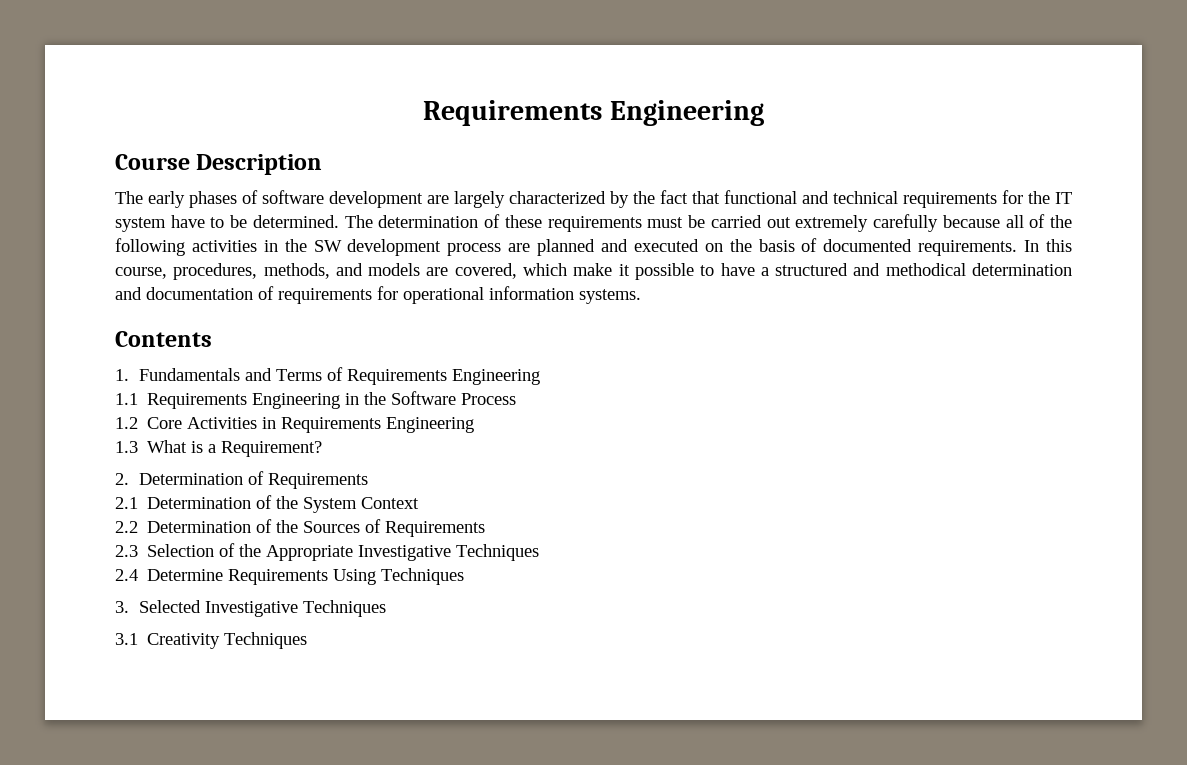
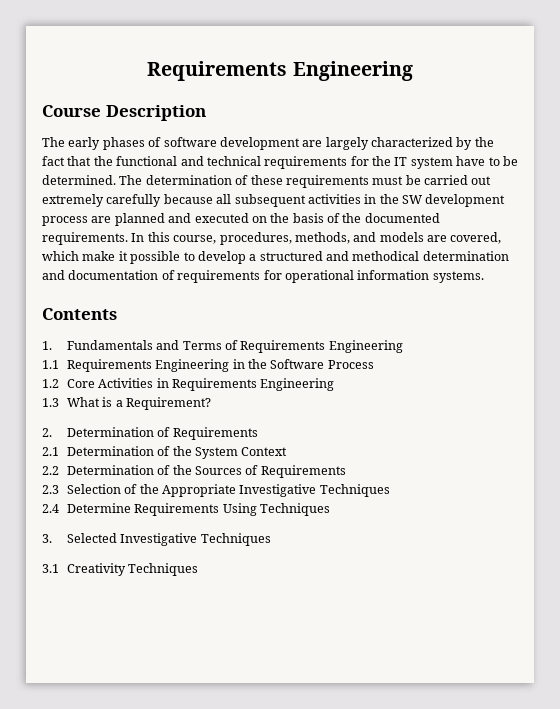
- The early phases of software development are largely characterized by the fact that functional and technical requirements for the IT system have to be determined.
+ The early phases of software development are largely characterized by the fact that the functional and technical requirements for the IT system have to be determined.
- The determination of these requirements must be carried out extremely carefully because all of the following activities in the SW development process are planned and executed on the basis of documented requirements.
+ The determination of these requirements must be carried out extremely carefully because all subsequent activities in the SW development process are planned and executed on the basis of the documented requirements.
- In this course, procedures, methods, and models are covered, which make it possible to have a structured and methodical determination and documentation of requirements for operational information systems.
+ In this course, procedures, methods, and models are covered, which make it possible to develop a structured and methodical determination and documentation of requirements for operational information systems.

